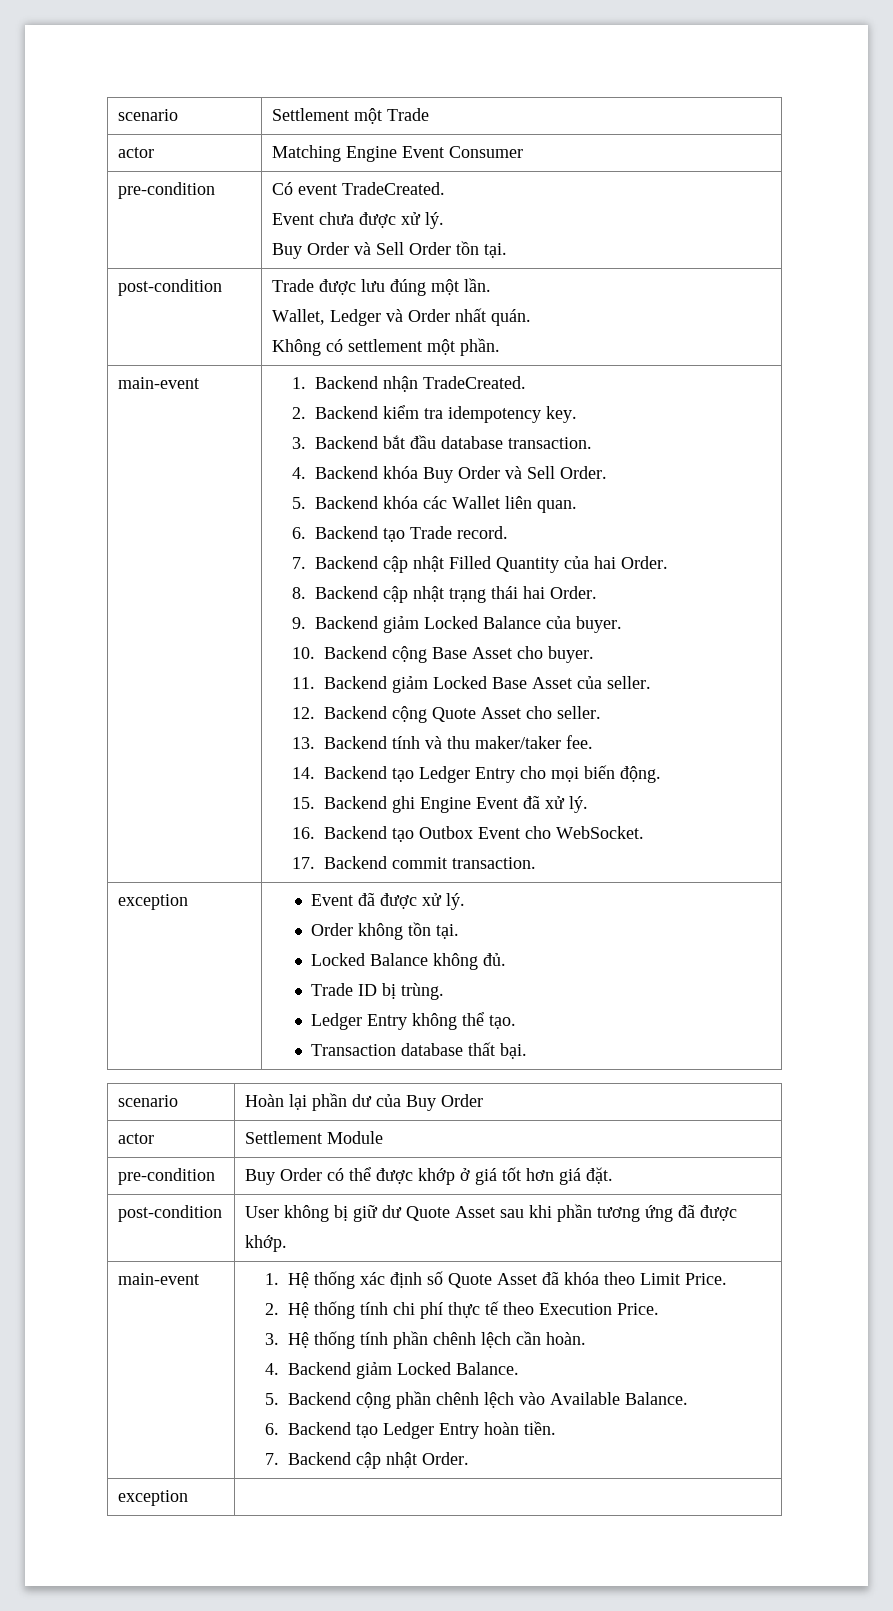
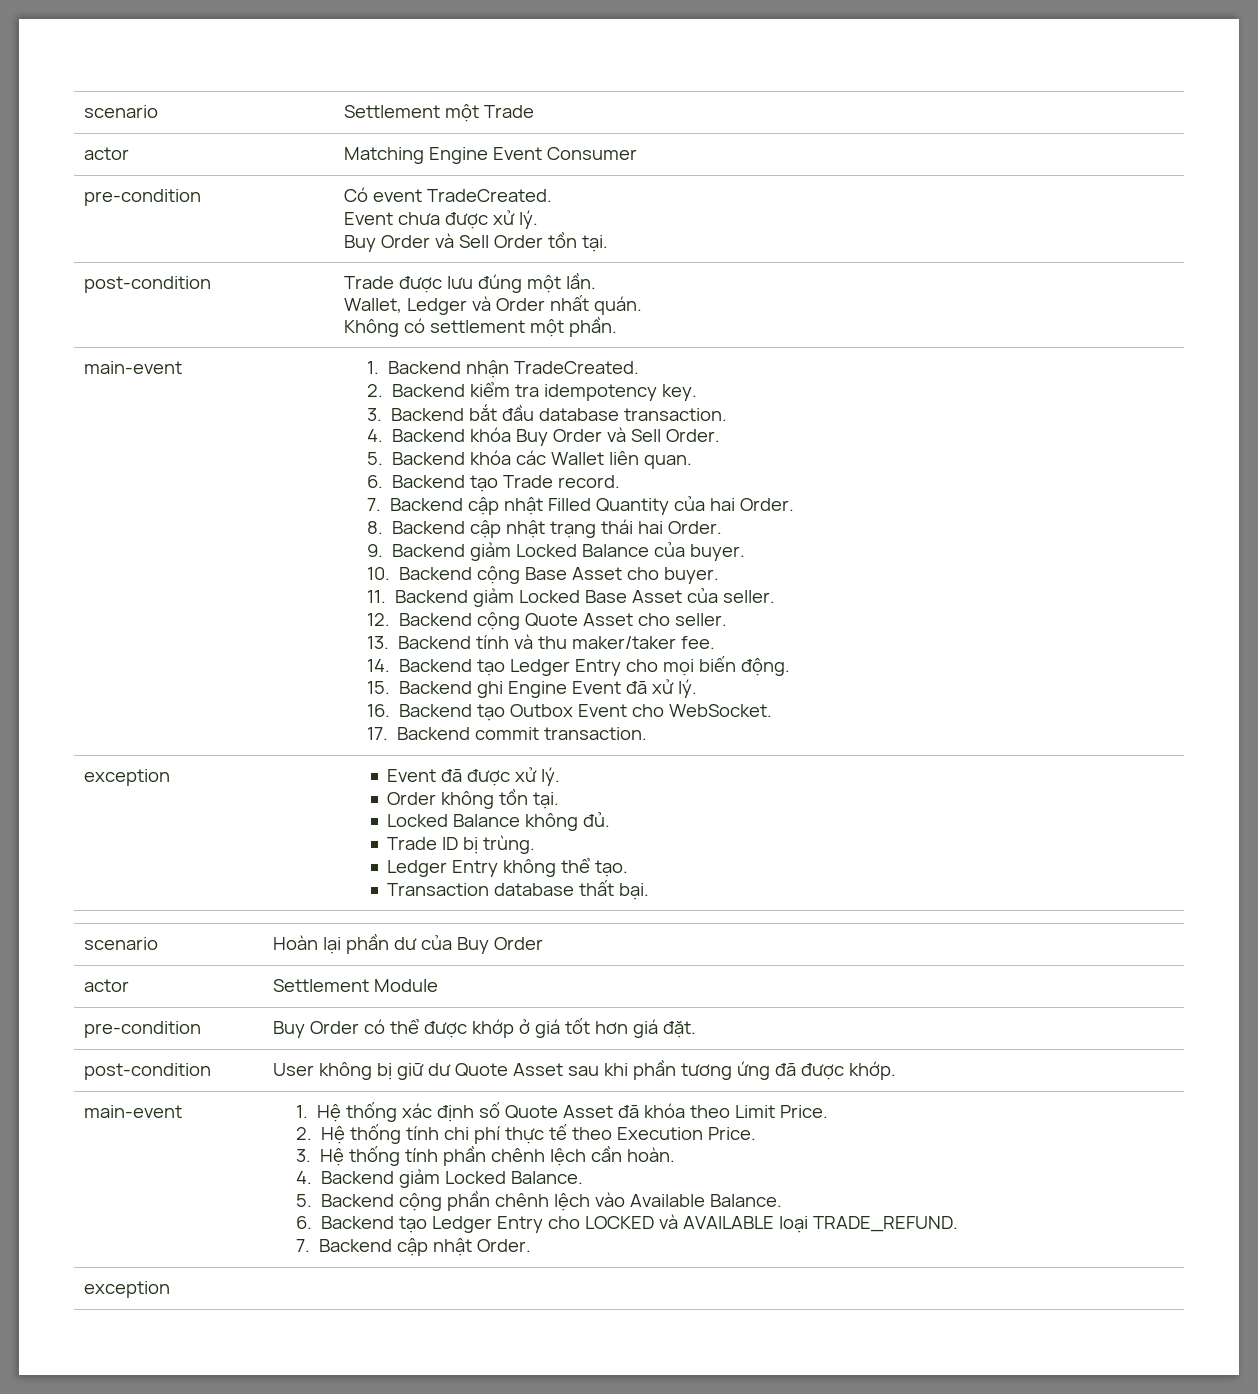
- 6. Backend tạo Ledger Entry hoàn tiền.
+ 6. Backend tạo Ledger Entry cho LOCKED và AVAILABLE loại TRADE_REFUND.

